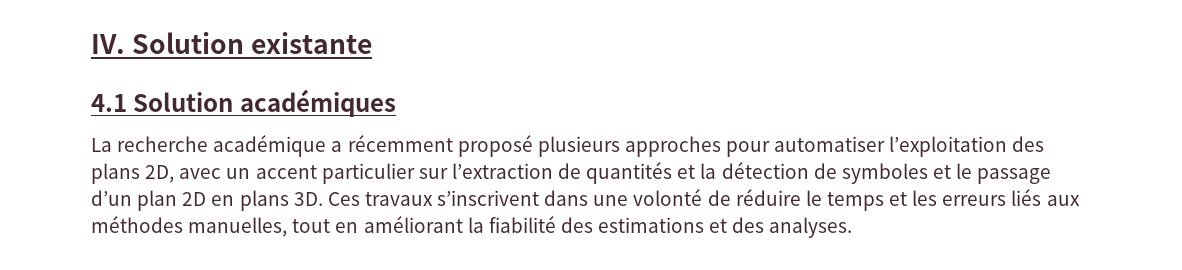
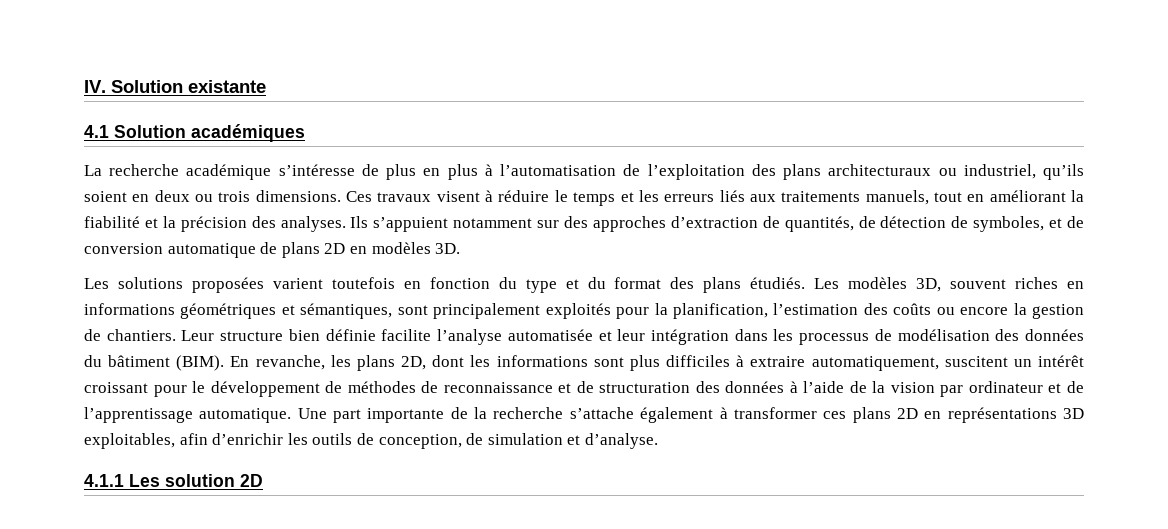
- La recherche académique a récemment proposé plusieurs approches pour automatiser l’exploitation des plans 2D, avec un accent particulier sur l’extraction de quantités et la détection de symboles et le passage d’un plan 2D en plans 3D. Ces travaux s’inscrivent dans une volonté de réduire le temps et les erreurs liés aux méthodes manuelles, tout en améliorant la fiabilité des estimations et des analyses.
+ La recherche académique s’intéresse de plus en plus à l’automatisation de l’exploitation des plans architecturaux ou industriel, qu’ils soient en deux ou trois dimensions. Ces travaux visent à réduire le temps et les erreurs liés aux traitements manuels, tout en améliorant la fiabilité et la précision des analyses. Ils s’appuient notamment sur des approches d’extraction de quantités, de détection de symboles, et de conversion automatique de plans 2D en modèles 3D.
+ Les solutions proposées varient toutefois en fonction du type et du format des plans étudiés. Les modèles 3D, souvent riches en informations géométriques et sémantiques, sont principalement exploités pour la planification, l’estimation des coûts ou encore la gestion de chantiers. Leur structure bien définie facilite l’analyse automatisée et leur intégration dans les processus de modélisation des données du bâtiment (BIM). En revanche, les plans 2D, dont les informations sont plus difficiles à extraire automatiquement, suscitent un intérêt croissant pour le développement de méthodes de reconnaissance et de structuration des données à l’aide de la vision par ordinateur et de l’apprentissage automatique. Une part importante de la recherche s’attache également à transformer ces plans 2D en représentations 3D exploitables, afin d’enrichir les outils de conception, de simulation et d’analyse.
+ 4.1.1 Les solution 2D

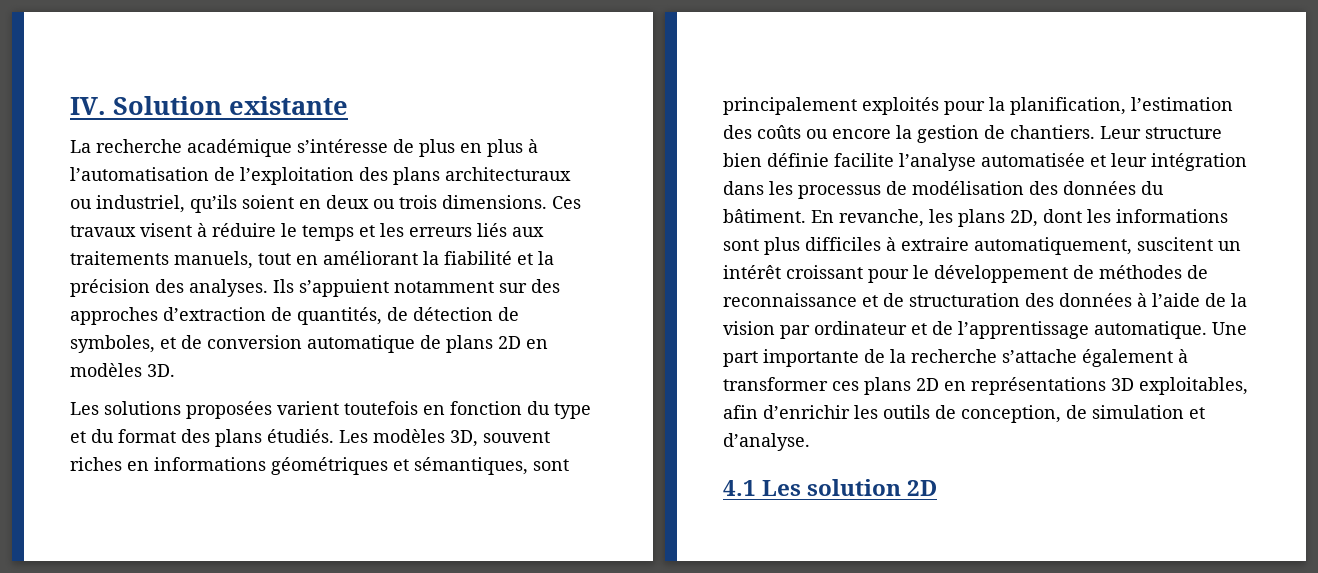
- 4.1 Solution académiques
- Leur structure bien définie facilite l’analyse automatisée et leur intégration dans les processus de modélisation des données du bâtiment (BIM).
+ Leur structure bien définie facilite l’analyse automatisée et leur intégration dans les processus de modélisation des données du bâtiment.
- 4.1.1 Les solution 2D
+ 4.1 Les solution 2D

